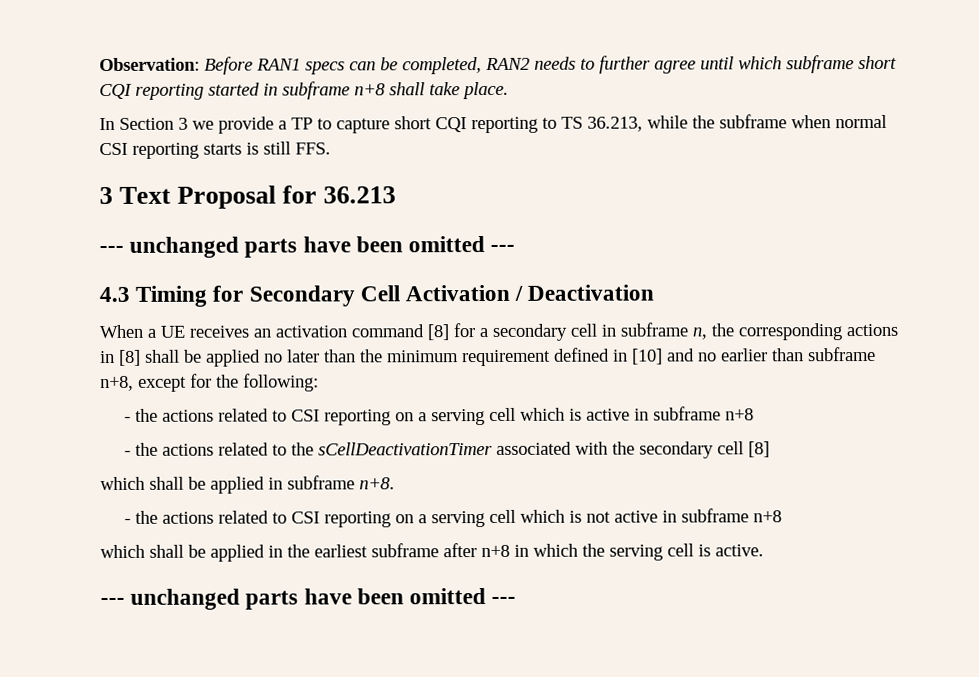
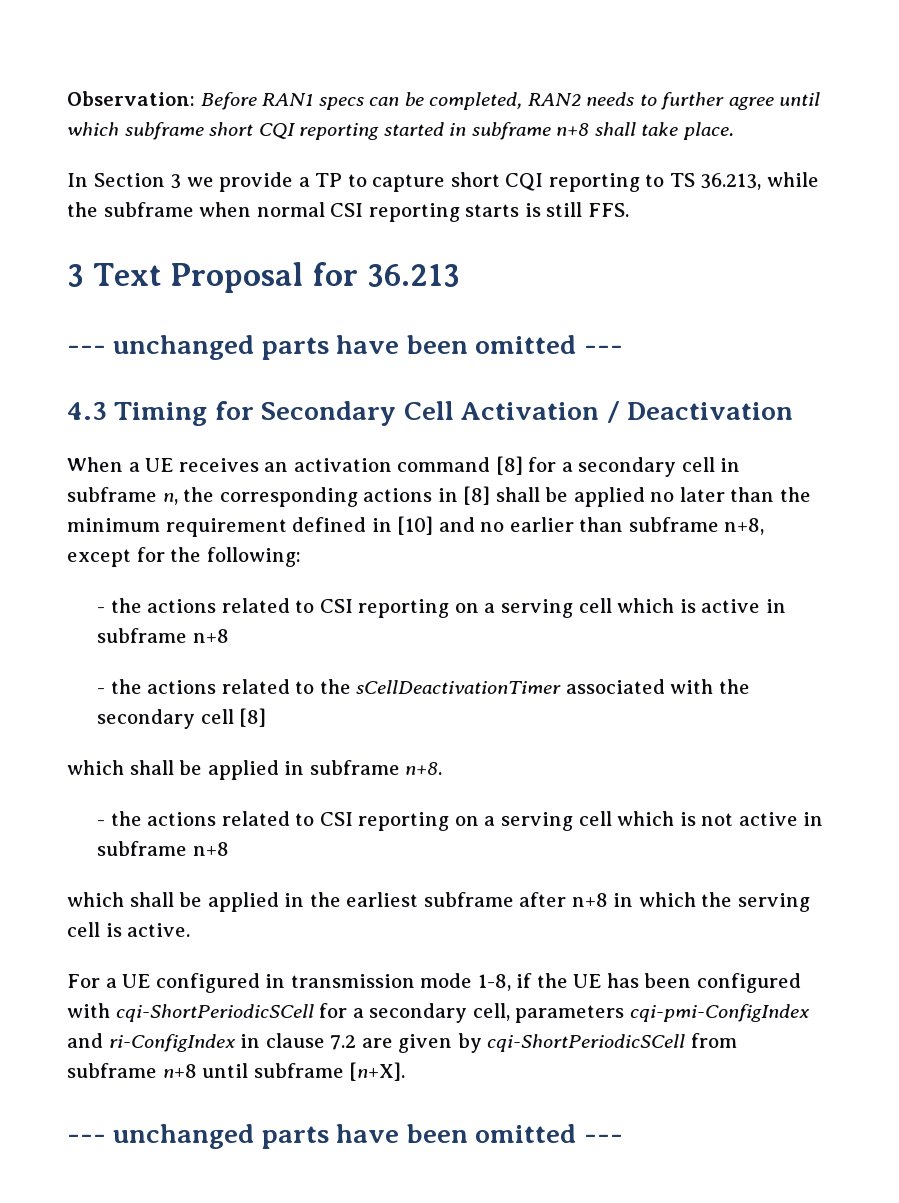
+ For a UE configured in transmission mode 1-8, if the UE has been configured with cqi-ShortPeriodicSCell for a secondary cell, parameters cqi-pmi-ConfigIndex and ri-ConfigIndex in clause 7.2 are given by cqi-ShortPeriodicSCell from subframe n+8 until subframe [n+X].

